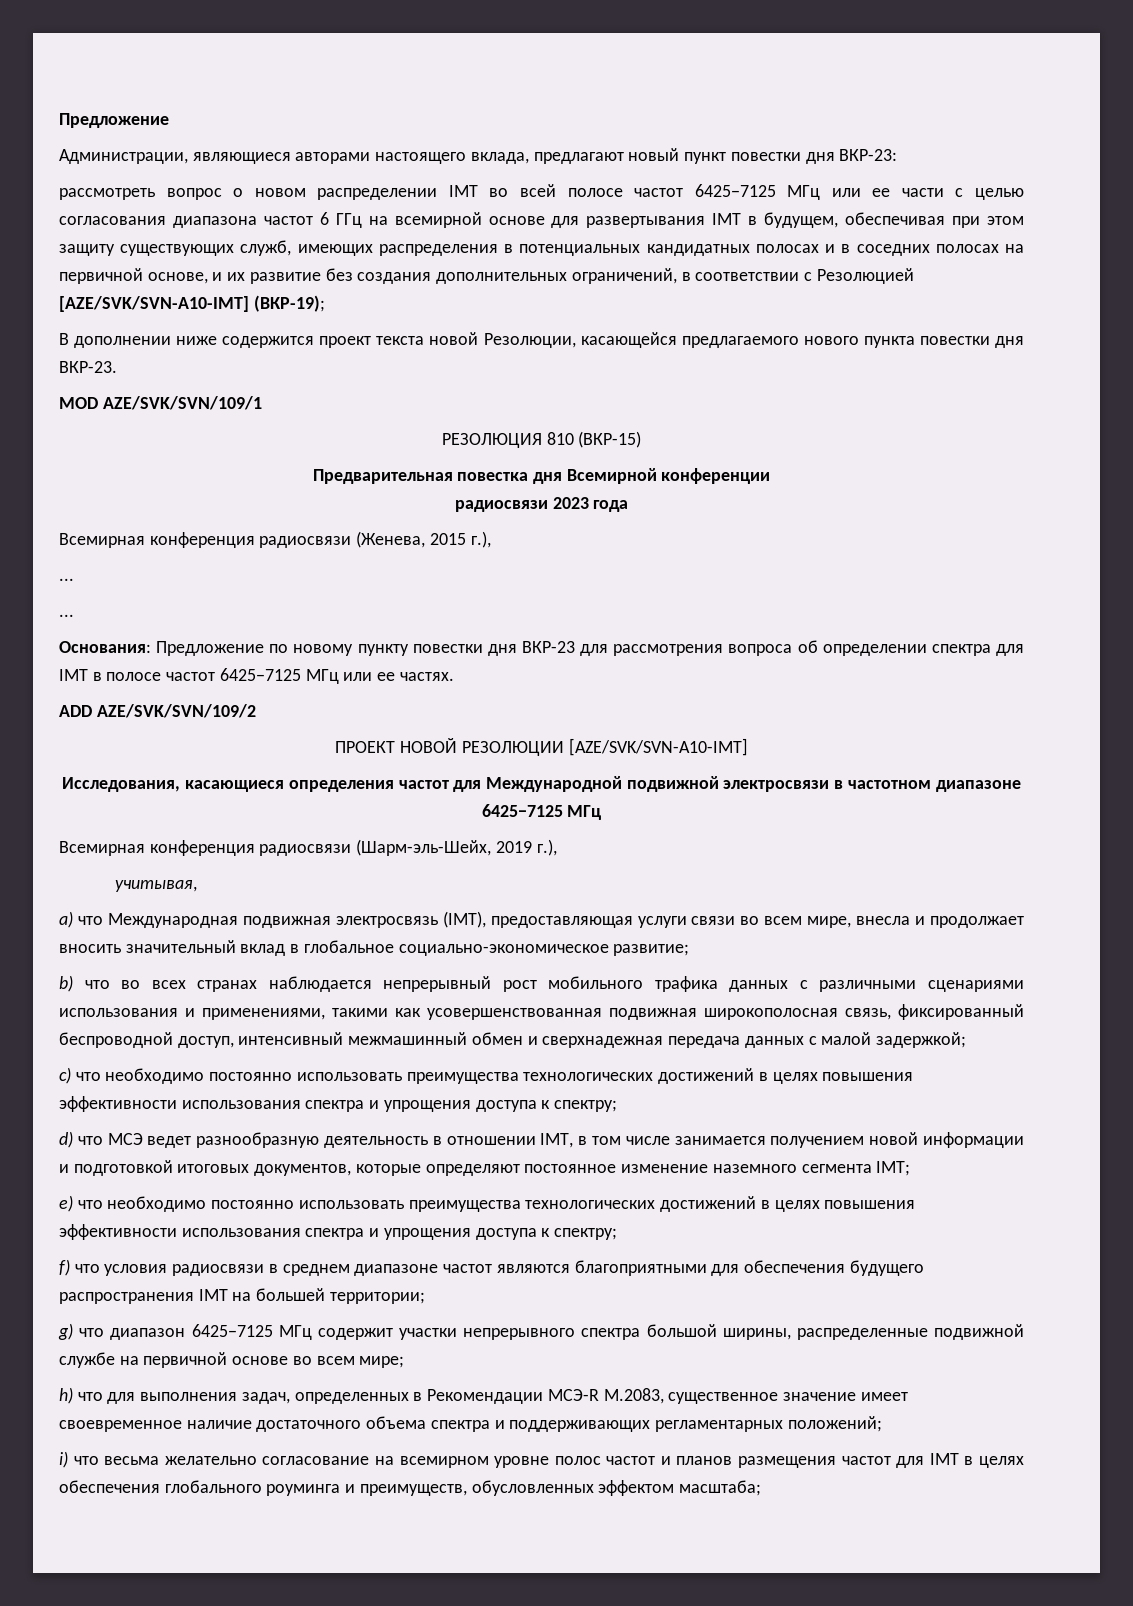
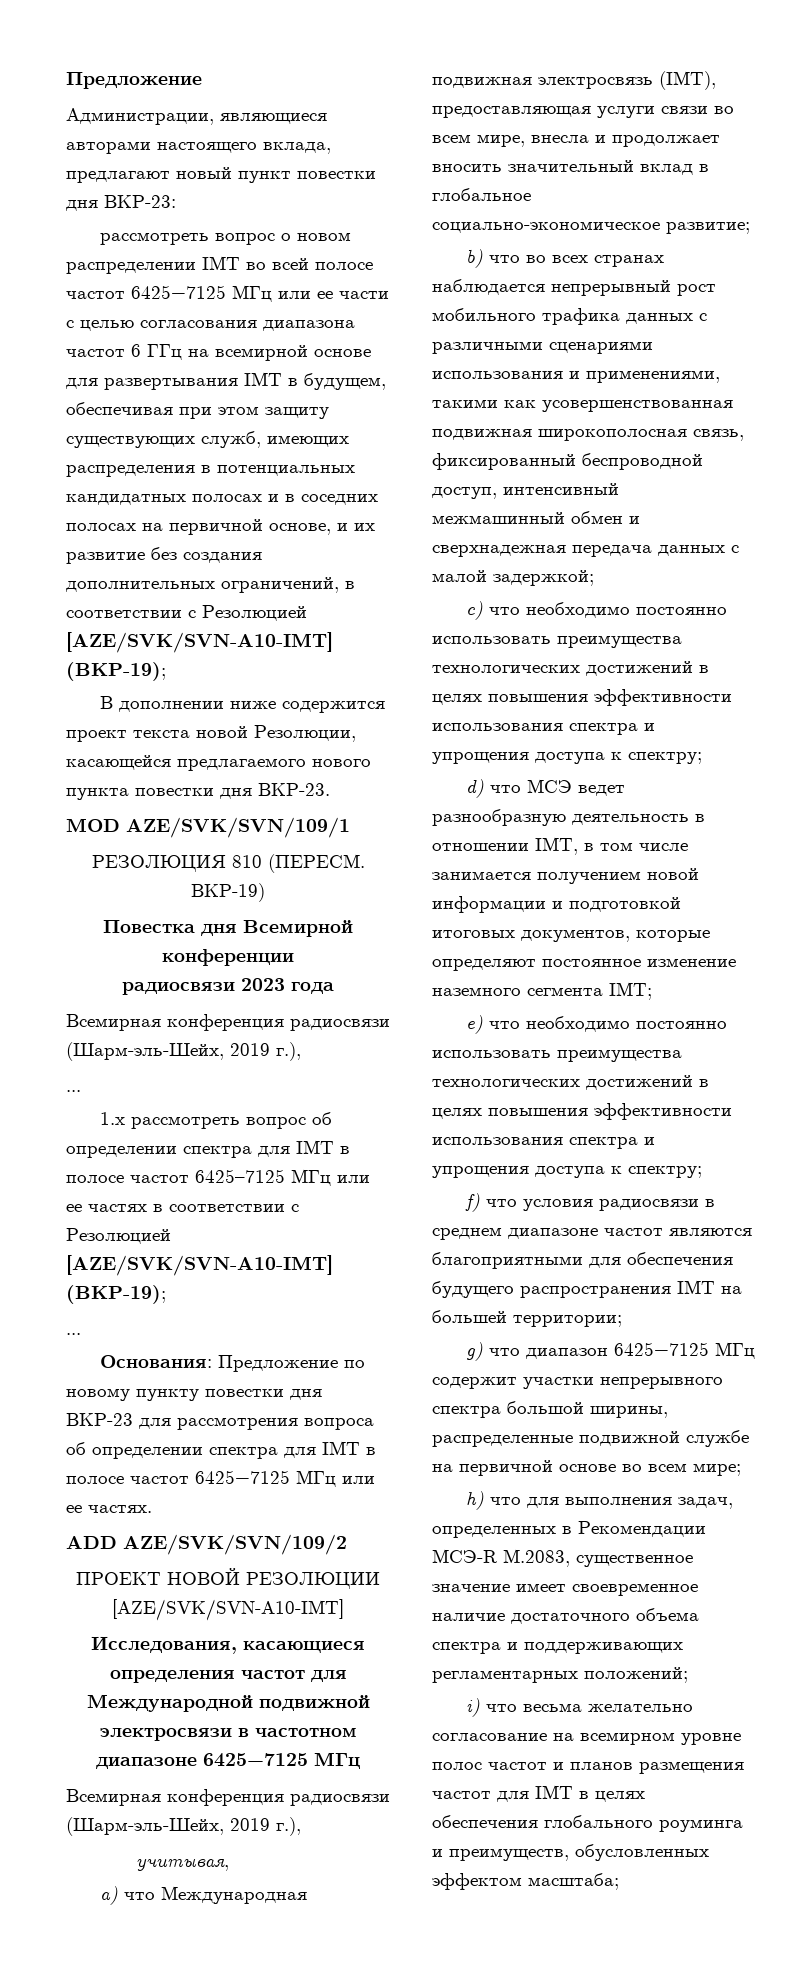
- РЕЗОЛЮЦИЯ 810 (ВКР-15)
- Предварительная повестка дня Всемирной конференции
+ РЕЗОЛЮЦИЯ 810 (ПЕРЕСМ. ВКР-19)
+ Повестка дня Всемирной конференции
  радиосвязи 2023 года
- Всемирная конференция радиосвязи (Женева, 2015 г.),
+ Всемирная конференция радиосвязи (Шарм-эль-Шейх, 2019 г.),
+ 1.x рассмотреть вопрос об определении спектра для IMT в полосе частот 6425–7125 МГц или ее частях в соответствии с Резолюцией [AZE/SVK/SVN-A10-IMT] (ВКР-19);

